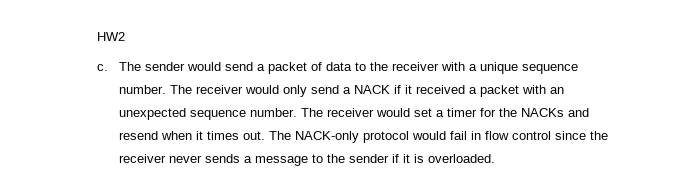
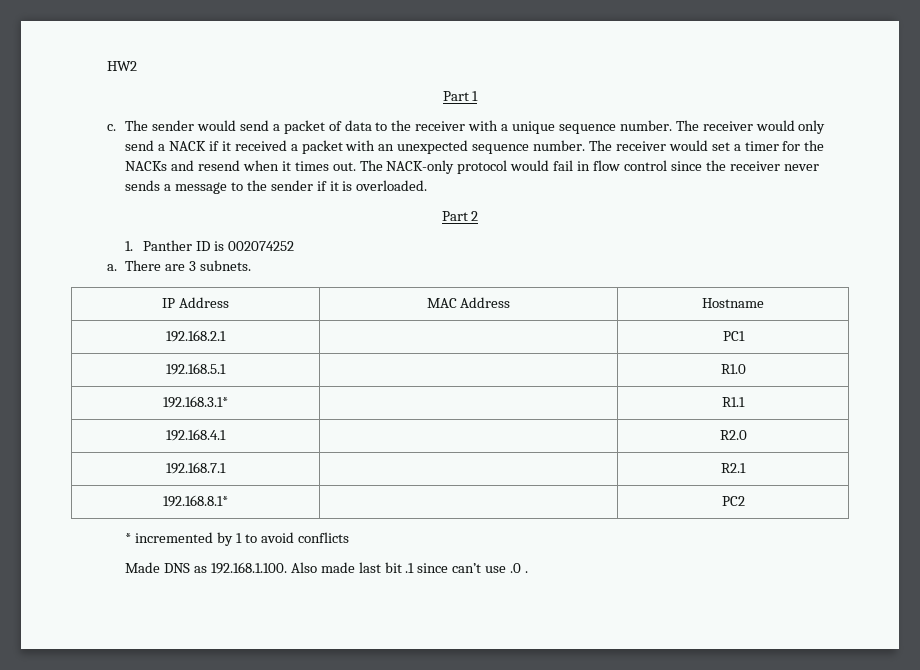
+ Part 1
+ Part 2
+ 1. Panther ID is 002074252
+ a. There are 3 subnets.
+ IP Address | MAC Address | Hostname
+ 192.168.2.1 | | PC1
+ 192.168.5.1 | | R1.0
+ 192.168.3.1* | | R1.1
+ 192.168.4.1 | | R2.0
+ 192.168.7.1 | | R2.1
+ 192.168.8.1* | | PC2
+ * incremented by 1 to avoid conflicts
+ Made DNS as 192.168.1.100. Also made last bit .1 since can’t use .0 .

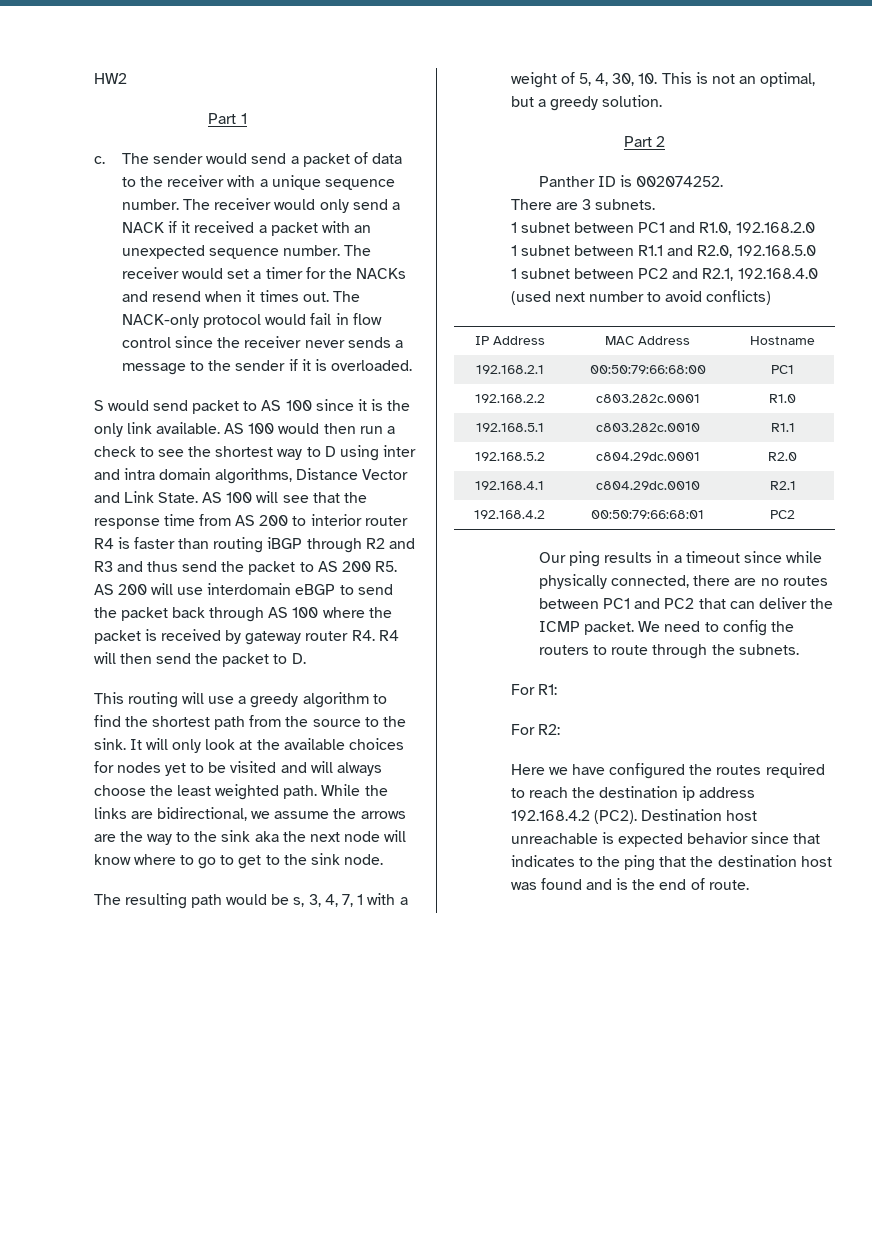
+ S would send packet to AS 100 since it is the only link available. AS 100 would then run a check to see the shortest way to D using inter and intra domain algorithms, Distance Vector and Link State. AS 100 will see that the response time from AS 200 to interior router R4 is faster than routing iBGP through R2 and R3 and thus send the packet to AS 200 R5. AS 200 will use interdomain eBGP to send the packet back through AS 100 where the packet is received by gateway router R4. R4 will then send the packet to D.
+ This routing will use a greedy algorithm to find the shortest path from the source to the sink. It will only look at the available choices for nodes yet to be visited and will always choose the least weighted path. While the links are bidirectional, we assume the arrows are the way to the sink aka the next node will know where to go to get to the sink node.
+ The resulting path would be s, 3, 4, 7, 1 with a weight of 5, 4, 30, 10. This is not an optimal, but a greedy solution.
- 1. Panther ID is 002074252
- a. There are 3 subnets.
+ Panther ID is 002074252.
+ There are 3 subnets.
+ 1 subnet between PC1 and R1.0, 192.168.2.0
+ 1 subnet between R1.1 and R2.0, 192.168.5.0
+ 1 subnet between PC2 and R2.1, 192.168.4.0 (used next number to avoid conflicts)
- 192.168.2.1 | | PC1
+ 192.168.2.1 | 00:50:79:66:68:00 | PC1
- 192.168.5.1 | | R1.0
+ 192.168.2.2 | c803.282c.0001 | R1.0
- 192.168.3.1* | | R1.1
+ 192.168.5.1 | c803.282c.0010 | R1.1
- 192.168.4.1 | | R2.0
+ 192.168.5.2 | c804.29dc.0001 | R2.0
- 192.168.7.1 | | R2.1
+ 192.168.4.1 | c804.29dc.0010 | R2.1
- 192.168.8.1* | | PC2
+ 192.168.4.2 | 00:50:79:66:68:01 | PC2
- * incremented by 1 to avoid conflicts
- Made DNS as 192.168.1.100. Also made last bit .1 since can’t use .0 .
+ Our ping results in a timeout since while physically connected, there are no routes between PC1 and PC2 that can deliver the ICMP packet. We need to config the routers to route through the subnets.
+ For R1:
+ For R2:
+ Here we have configured the routes required to reach the destination ip address 192.168.4.2 (PC2). Destination host unreachable is expected behavior since that indicates to the ping that the destination host was found and is the end of route.

